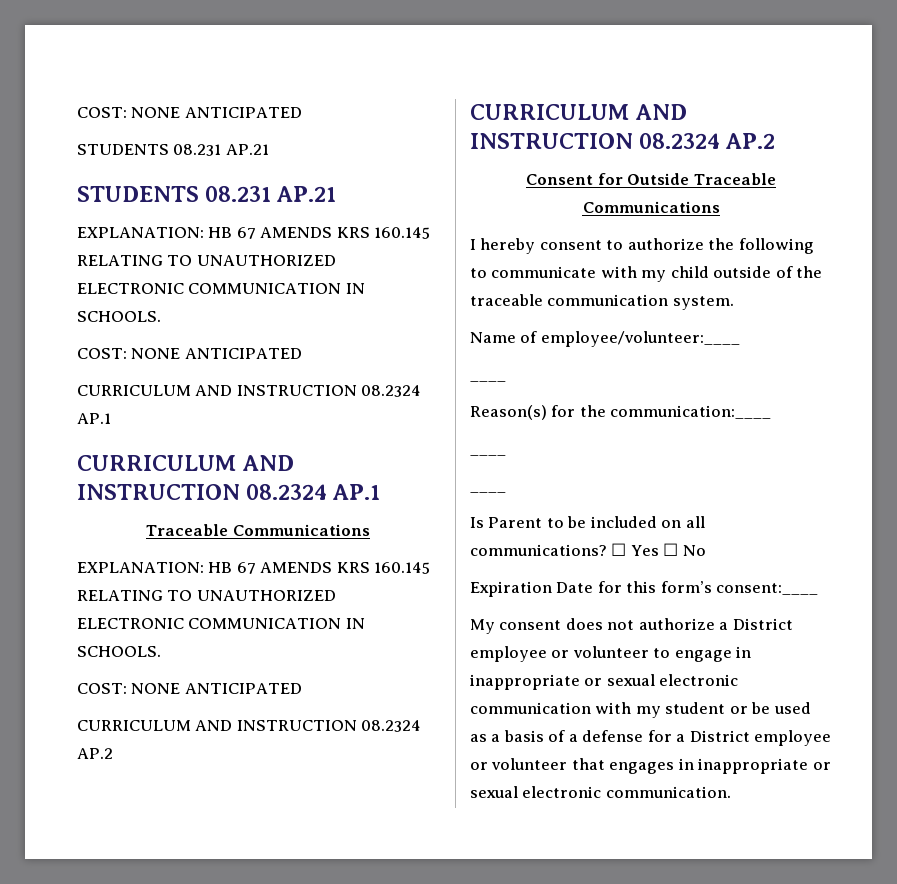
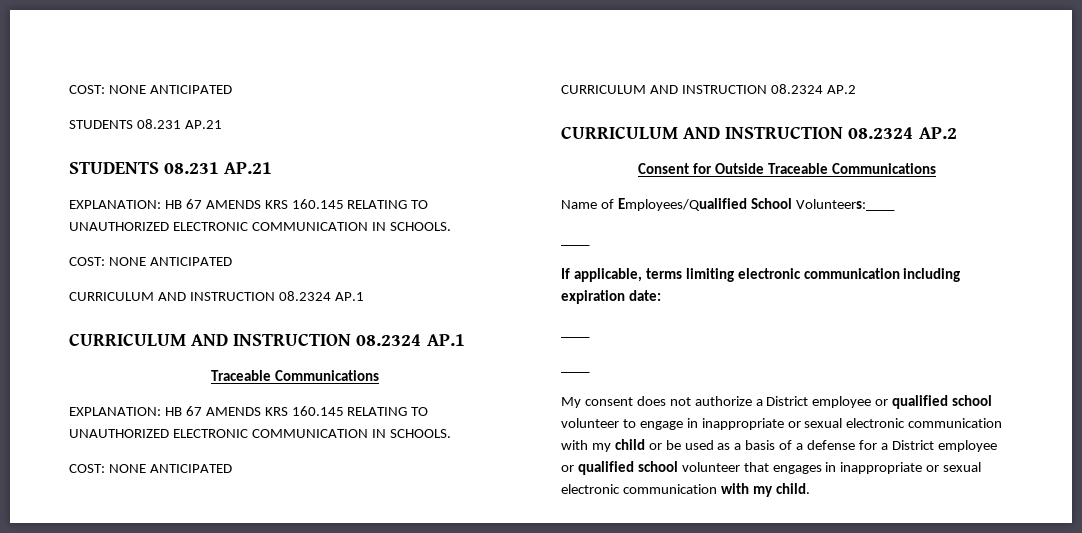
- I hereby consent to authorize the following to communicate with my child outside of the traceable communication system.
- Name of employee/volunteer:____
+ Name of Employees/Qualified School Volunteers:____
  ____
- Reason(s) for the communication:____
+ If applicable, terms limiting electronic communication including expiration date:
  ____
  ____
- Is Parent to be included on all communications? ☐ Yes ☐ No
- Expiration Date for this form’s consent:____
- My consent does not authorize a District employee or volunteer to engage in inappropriate or sexual electronic communication with my student or be used as a basis of a defense for a District employee or volunteer that engages in inappropriate or sexual electronic communication.
+ My consent does not authorize a District employee or qualified school volunteer to engage in inappropriate or sexual electronic communication with my child or be used as a basis of a defense for a District employee or qualified school volunteer that engages in inappropriate or sexual electronic communication with my child.

